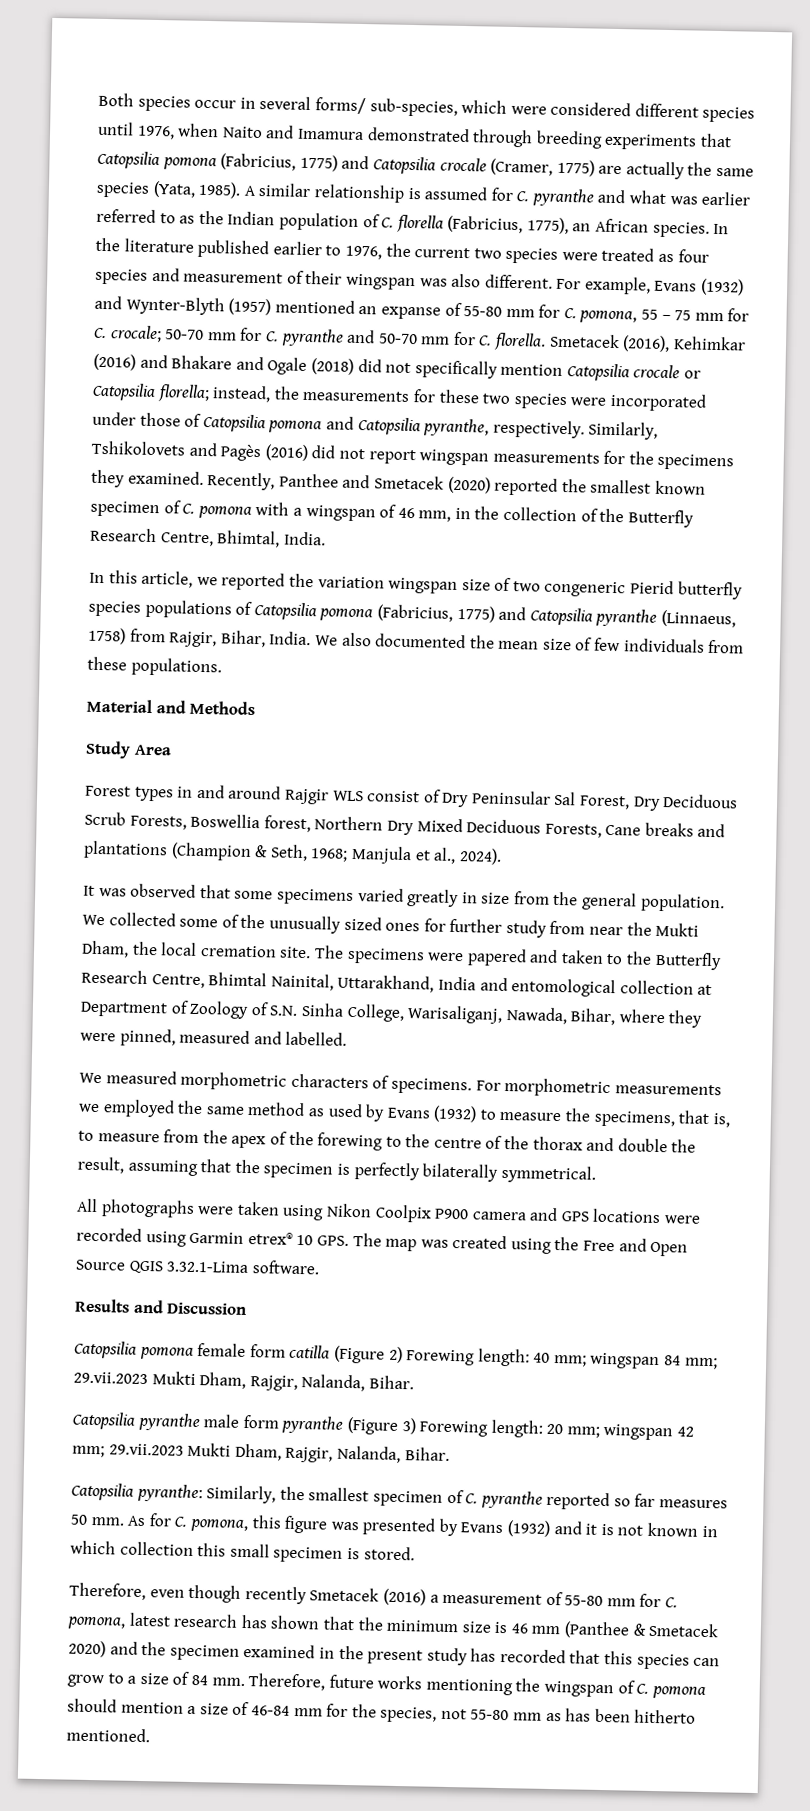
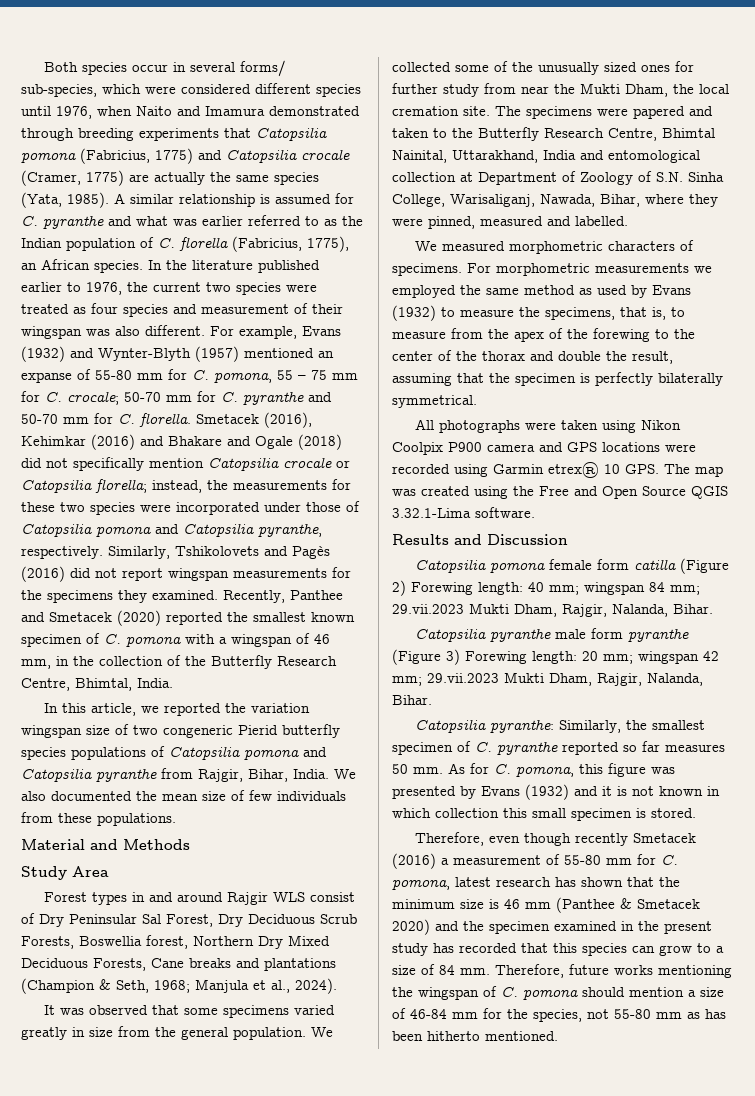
- In this article, we reported the variation wingspan size of two congeneric Pierid butterfly species populations of Catopsilia pomona (Fabricius, 1775) and Catopsilia pyranthe (Linnaeus, 1758) from Rajgir, Bihar, India.
+ In this article, we reported the variation wingspan size of two congeneric Pierid butterfly species populations of Catopsilia pomona and Catopsilia pyranthe from Rajgir, Bihar, India.
- For morphometric measurements we employed the same method as used by Evans (1932) to measure the specimens, that is, to measure from the apex of the forewing to the centre of the thorax and double the result, assuming that the specimen is perfectly bilaterally symmetrical.
+ For morphometric measurements we employed the same method as used by Evans (1932) to measure the specimens, that is, to measure from the apex of the forewing to the center of the thorax and double the result, assuming that the specimen is perfectly bilaterally symmetrical.

